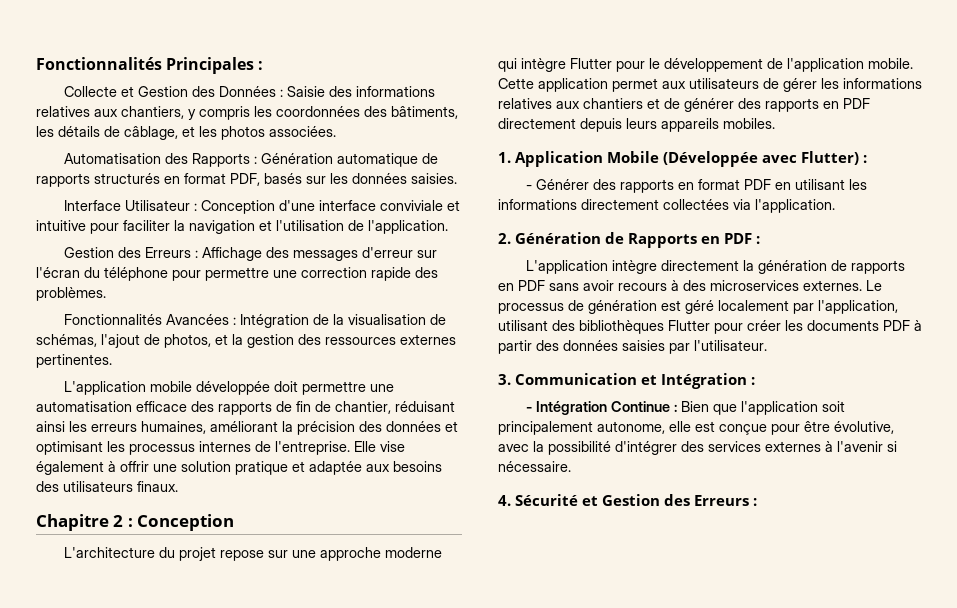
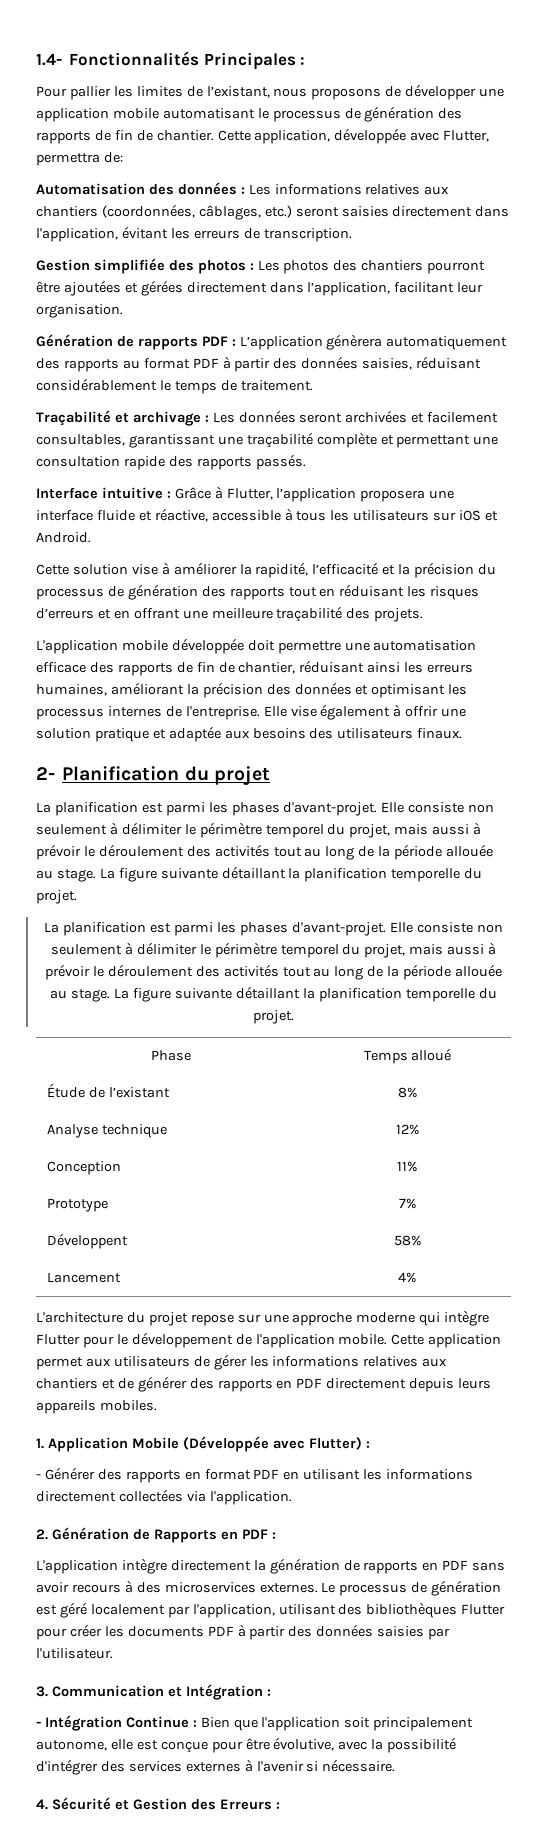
- Fonctionnalités Principales :
+ 1.4- Fonctionnalités Principales :
- Collecte et Gestion des Données : Saisie des informations relatives aux chantiers, y compris les coordonnées des bâtiments, les détails de câblage, et les photos associées.
- Automatisation des Rapports : Génération automatique de rapports structurés en format PDF, basés sur les données saisies.
- Interface Utilisateur : Conception d'une interface conviviale et intuitive pour faciliter la navigation et l'utilisation de l'application.
- Gestion des Erreurs : Affichage des messages d'erreur sur l'écran du téléphone pour permettre une correction rapide des problèmes.
- Fonctionnalités Avancées : Intégration de la visualisation de schémas, l'ajout de photos, et la gestion des ressources externes pertinentes.
+ Pour pallier les limites de l’existant, nous proposons de développer une application mobile automatisant le processus de génération des rapports de fin de chantier. Cette application, développée avec Flutter, permettra de:
+ Automatisation des données : Les informations relatives aux chantiers (coordonnées, câblages, etc.) seront saisies directement dans l'application, évitant les erreurs de transcription.
+ Gestion simplifiée des photos : Les photos des chantiers pourront être ajoutées et gérées directement dans l’application, facilitant leur organisation.
+ Génération de rapports PDF : L’application génèrera automatiquement des rapports au format PDF à partir des données saisies, réduisant considérablement le temps de traitement.
+ Traçabilité et archivage : Les données seront archivées et facilement consultables, garantissant une traçabilité complète et permettant une consultation rapide des rapports passés.
+ Interface intuitive : Grâce à Flutter, l’application proposera une interface fluide et réactive, accessible à tous les utilisateurs sur iOS et Android.
+ Cette solution vise à améliorer la rapidité, l’efficacité et la précision du processus de génération des rapports tout en réduisant les risques d’erreurs et en offrant une meilleure traçabilité des projets.
- Chapitre 2 : Conception
+ 2- Planification du projet
+ La planification est parmi les phases d'avant-projet. Elle consiste non seulement à délimiter le périmètre temporel du projet, mais aussi à prévoir le déroulement des activités tout au long de la période allouée au stage. La figure suivante détaillant la planification temporelle du projet.
+ La planification est parmi les phases d'avant-projet. Elle consiste non seulement à délimiter le périmètre temporel du projet, mais aussi à prévoir le déroulement des activités tout au long de la période allouée au stage. La figure suivante détaillant la planification temporelle du projet.
+ Phase | Temps alloué
+ Étude de l’existant | 8%
+ Analyse technique | 12%
+ Conception | 11%
+ Prototype | 7%
+ Développent | 58%
+ Lancement | 4%

